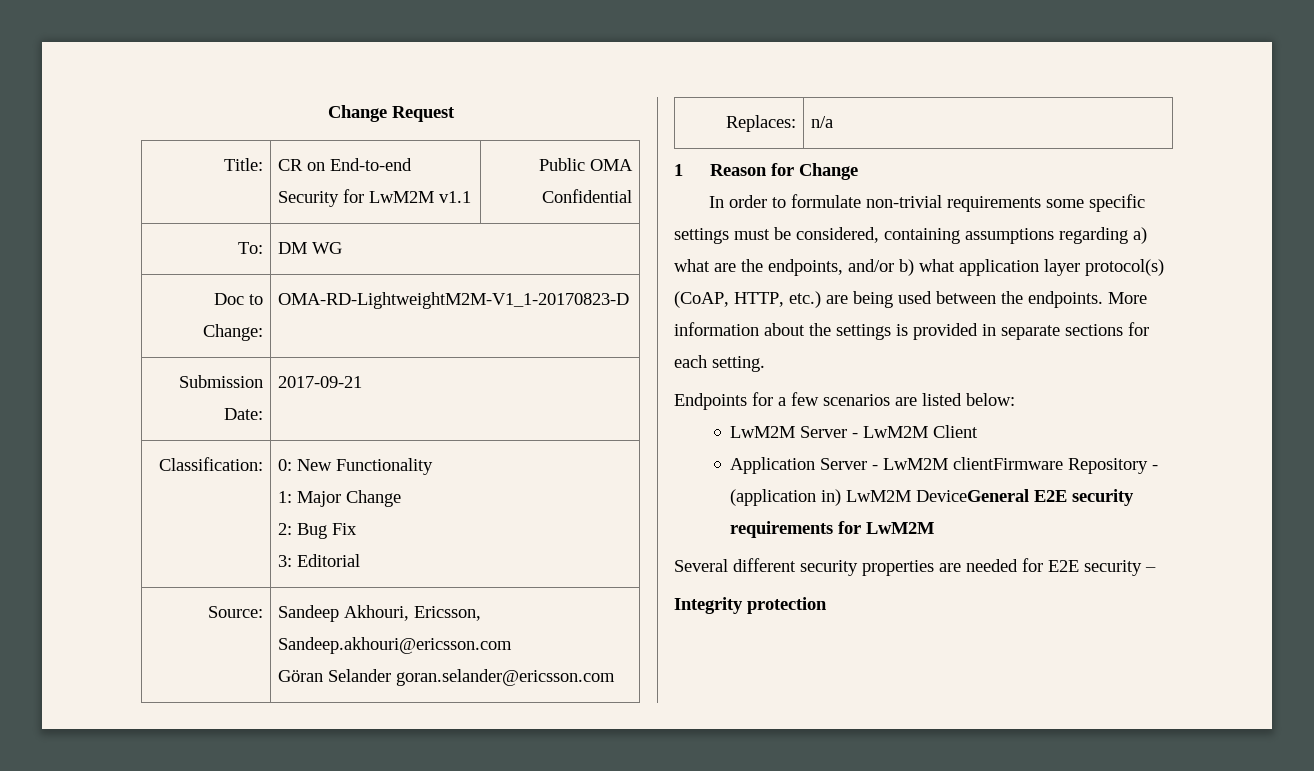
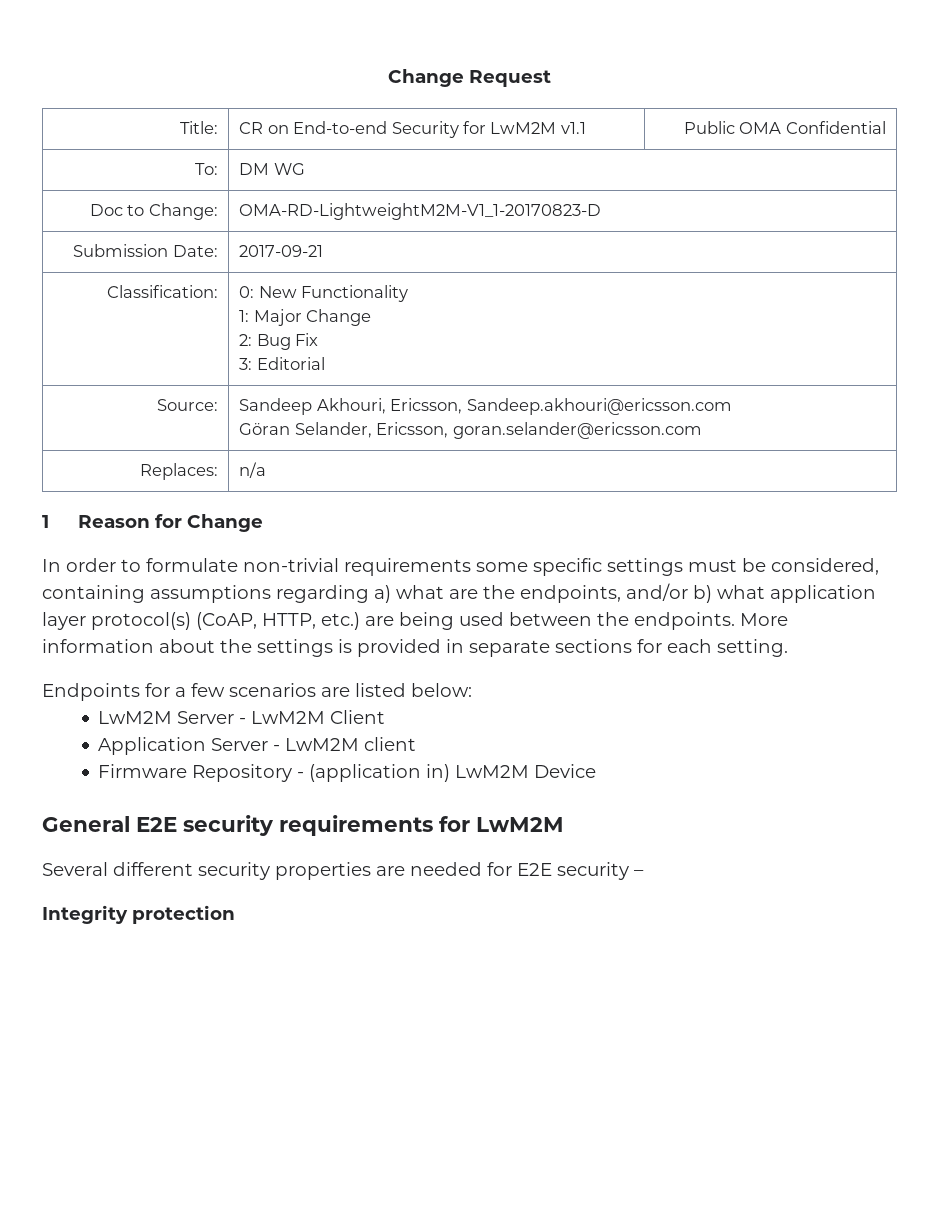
  Source: | Sandeep Akhouri, Ericsson, Sandeep.akhouri@ericsson.com
- Göran Selander goran.selander@ericsson.com
+ Göran Selander, Ericsson, goran.selander@ericsson.com
- Application Server - LwM2M clientFirmware Repository - (application in) LwM2M DeviceGeneral E2E security requirements for LwM2M
+ Application Server - LwM2M client
+ Firmware Repository - (application in) LwM2M Device
+ General E2E security requirements for LwM2M

